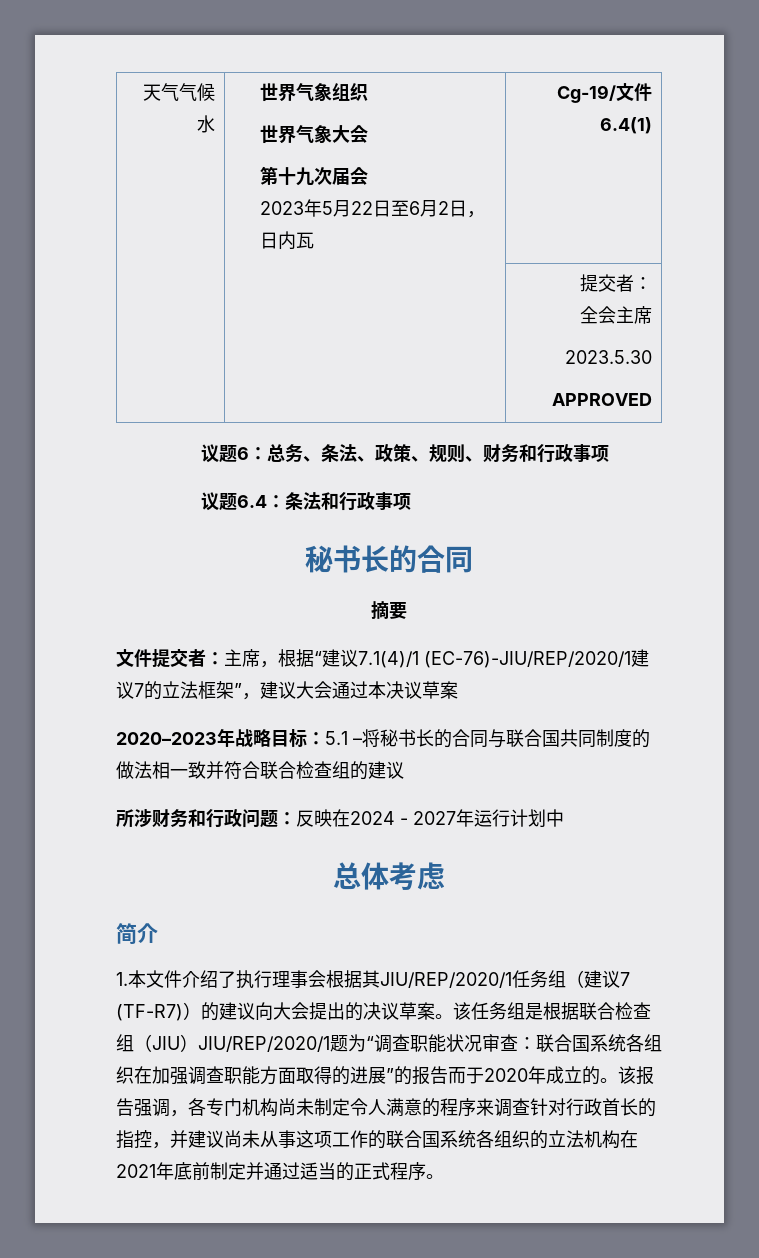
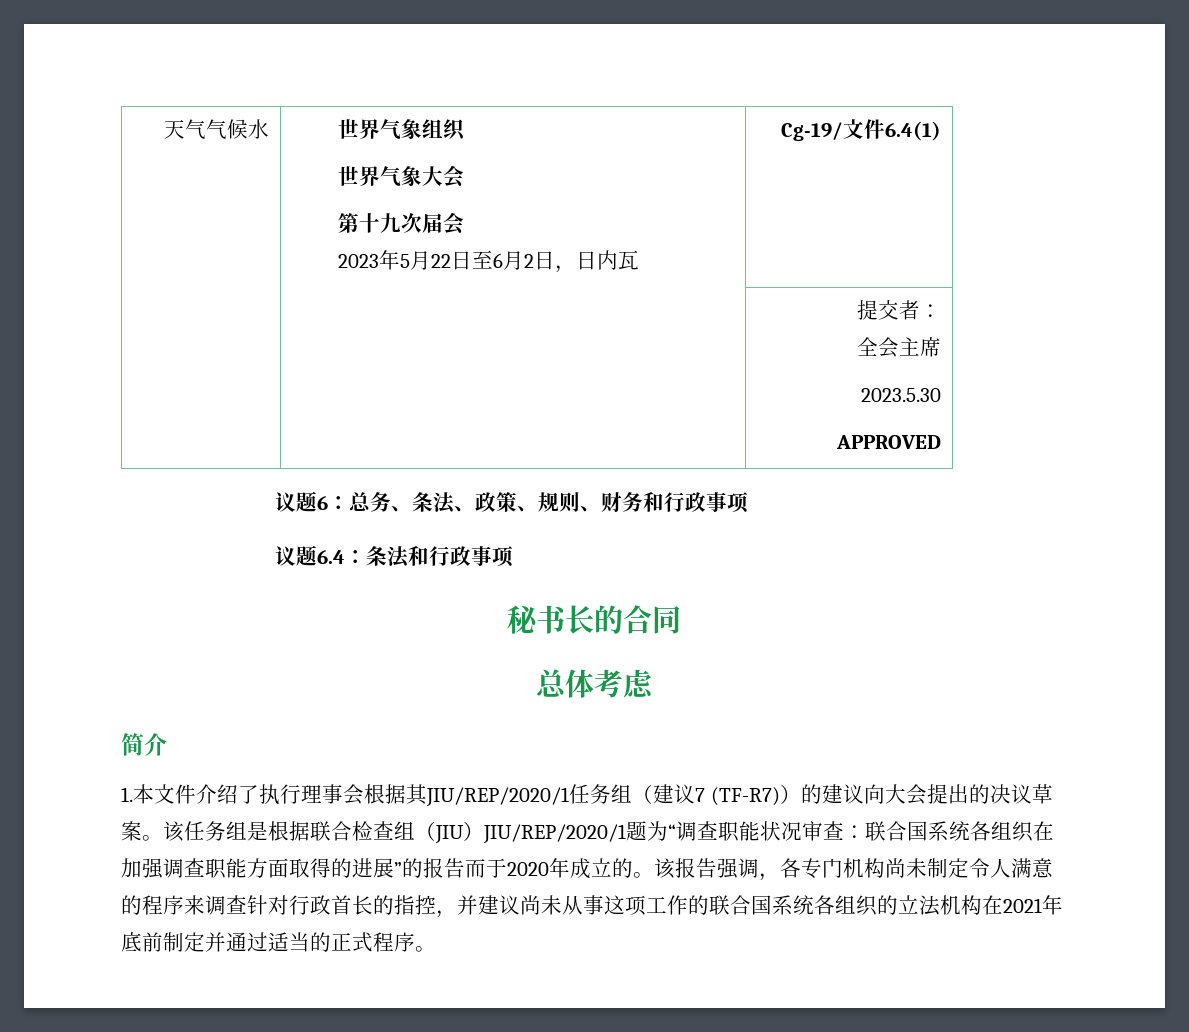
- 摘要
- 文件提交者：主席，根据“建议7.1(4)/1 (EC-76)-JIU/REP/2020/1建议7的立法框架”，建议大会通过本决议草案
- 2020–2023年战略目标：5.1 –将秘书长的合同与联合国共同制度的做法相一致并符合联合检查组的建议
- 所涉财务和行政问题：反映在2024 - 2027年运行计划中

